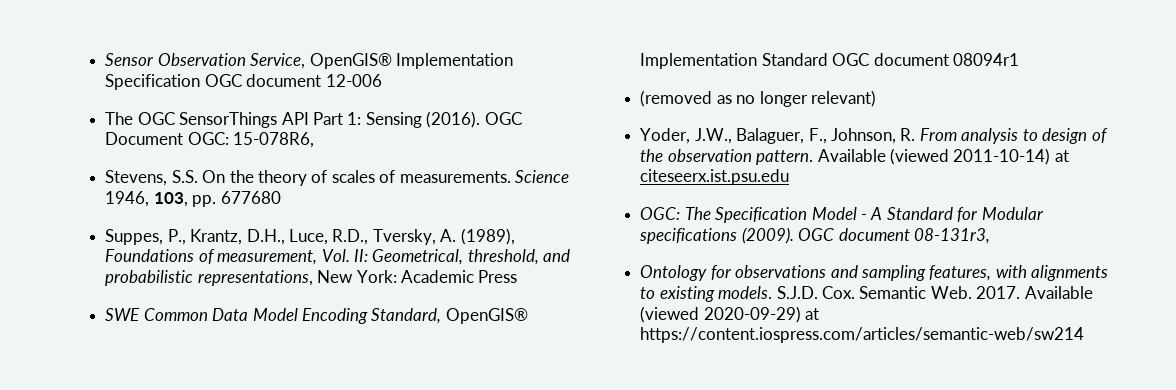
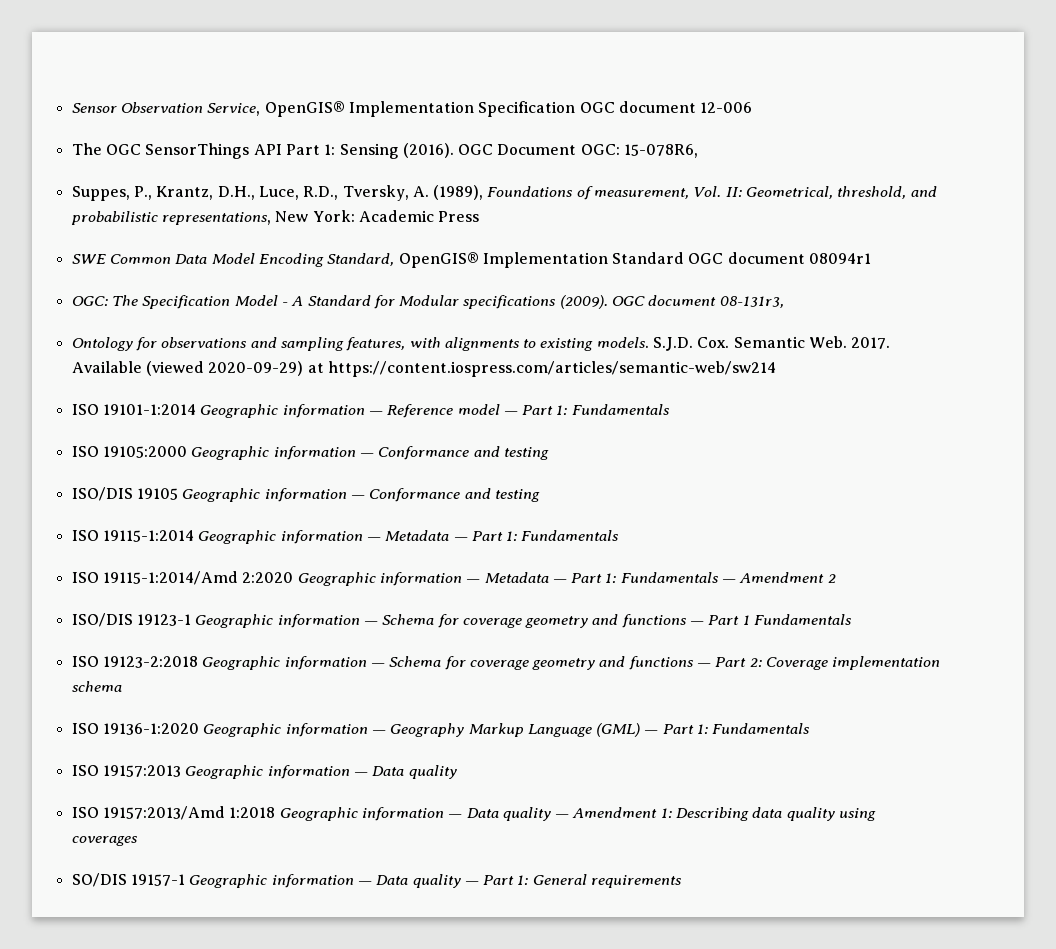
- Stevens, S.S. On the theory of scales of measurements. Science 1946, 103, pp. 677680
- (removed as no longer relevant)
- Yoder, J.W., Balaguer, F., Johnson, R. From analysis to design of the observation pattern. Available (viewed 2011-10-14) at citeseerx.ist.psu.edu
+ ISO 19101-1:2014 Geographic information — Reference model — Part 1: Fundamentals
+ ISO 19105:2000 Geographic information — Conformance and testing
+ ISO/DIS 19105 Geographic information — Conformance and testing
+ ISO 19115-1:2014 Geographic information — Metadata — Part 1: Fundamentals
+ ISO 19115-1:2014/Amd 2:2020 Geographic information — Metadata — Part 1: Fundamentals — Amendment 2
+ ISO/DIS 19123-1 Geographic information — Schema for coverage geometry and functions — Part 1 Fundamentals
+ ISO 19123-2:2018 Geographic information — Schema for coverage geometry and functions — Part 2: Coverage implementation schema
+ ISO 19136-1:2020 Geographic information — Geography Markup Language (GML) — Part 1: Fundamentals
+ ISO 19157:2013 Geographic information — Data quality
+ ISO 19157:2013/Amd 1:2018 Geographic information — Data quality — Amendment 1: Describing data quality using coverages
+ SO/DIS 19157-1 Geographic information — Data quality — Part 1: General requirements

